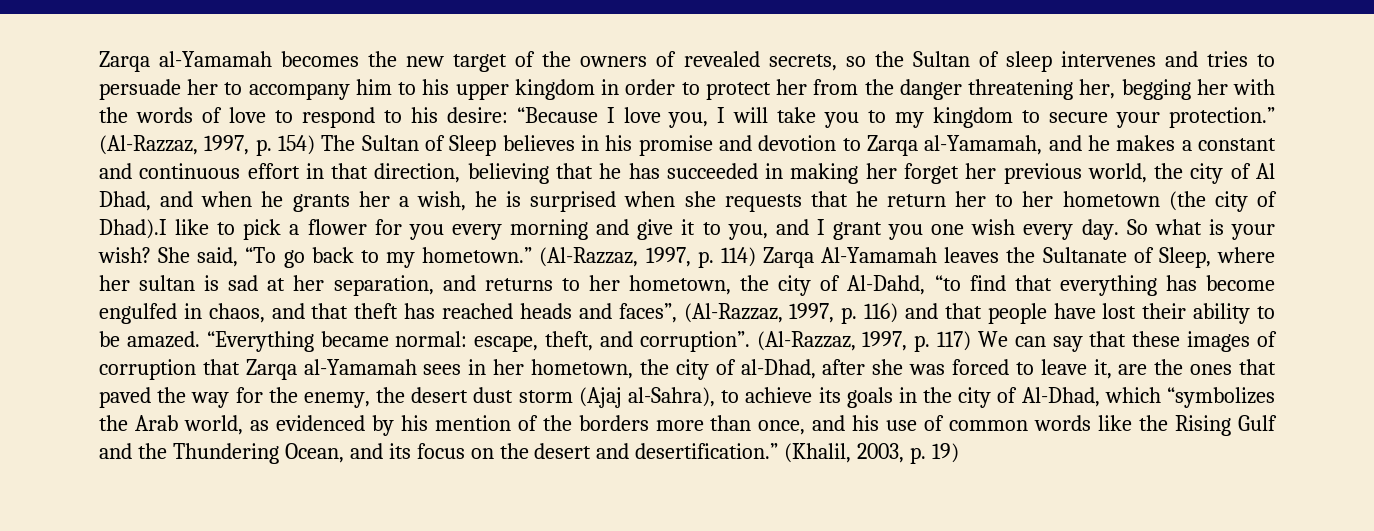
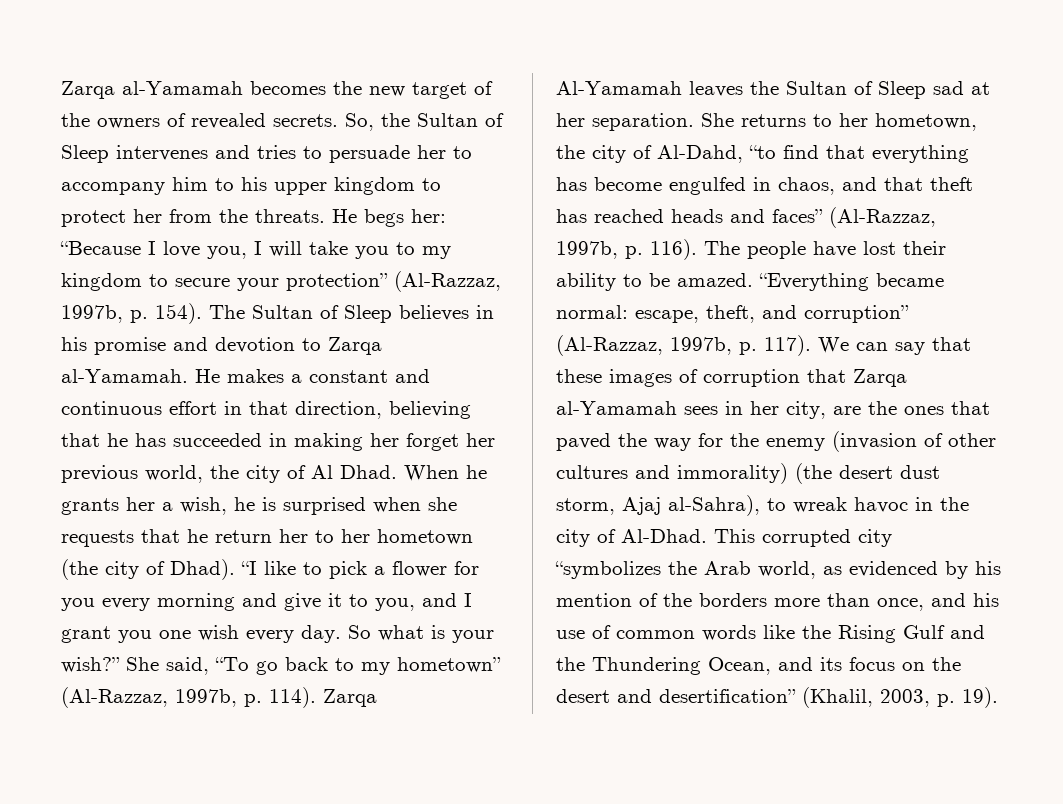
- Zarqa al-Yamamah becomes the new target of the owners of revealed secrets, so the Sultan of sleep intervenes and tries to persuade her to accompany him to his upper kingdom in order to protect her from the danger threatening her, begging her with the words of love to respond to his desire:
+ Zarqa al-Yamamah becomes the new target of the owners of revealed secrets. So, the Sultan of Sleep intervenes and tries to persuade her to accompany him to his upper kingdom to protect her from the threats. He begs her:
- “Because I love you, I will take you to my kingdom to secure your protection.” (Al-Razzaz, 1997, p. 154) The Sultan of Sleep believes in his promise and devotion to Zarqa al-Yamamah, and he makes a constant and continuous effort in that direction, believing that he has succeeded in making her forget her previous world, the city of Al Dhad, and when he grants her a wish, he is surprised when she requests that he return her to her hometown (the city of Dhad).I like to pick a flower for you every morning and give it to you, and I grant you one wish every day.
+ “Because I love you, I will take you to my kingdom to secure your protection” (Al-Razzaz, 1997b, p. 154). The Sultan of Sleep believes in his promise and devotion to Zarqa al-Yamamah. He makes a constant and continuous effort in that direction, believing that he has succeeded in making her forget her previous world, the city of Al Dhad. When he grants her a wish, he is surprised when she requests that he return her to her hometown (the city of Dhad). “I like to pick a flower for you every morning and give it to you, and I grant you one wish every day.
- So what is your wish?
+ So what is your wish?”
- She said, “To go back to my hometown.” (Al-Razzaz, 1997, p. 114) Zarqa Al-Yamamah leaves the Sultanate of Sleep, where her sultan is sad at her separation, and returns to her hometown, the city of Al-Dahd, “to find that everything has become engulfed in chaos, and that theft has reached heads and faces”, (Al-Razzaz, 1997, p. 116) and that people have lost their ability to be amazed.
+ She said, “To go back to my hometown” (Al-Razzaz, 1997b, p. 114). Zarqa Al-Yamamah leaves the Sultan of Sleep sad at her separation. She returns to her hometown, the city of Al-Dahd, “to find that everything has become engulfed in chaos, and that theft has reached heads and faces” (Al-Razzaz, 1997b, p. 116). The people have lost their ability to be amazed.
- escape, theft, and corruption”. (Al-Razzaz, 1997, p. 117) We can say that these images of corruption that Zarqa al-Yamamah sees in her hometown, the city of al-Dhad, after she was forced to leave it, are the ones that paved the way for the enemy, the desert dust storm (Ajaj al-Sahra), to achieve its goals in the city of Al-Dhad, which “symbolizes the Arab world, as evidenced by his mention of the borders more than once, and his use of common words like the Rising Gulf and the Thundering Ocean, and its focus on the desert and desertification.” (Khalil, 2003, p. 19)
+ escape, theft, and corruption” (Al-Razzaz, 1997b, p. 117). We can say that these images of corruption that Zarqa al-Yamamah sees in her city, are the ones that paved the way for the enemy (invasion of other cultures and immorality) (the desert dust storm, Ajaj al-Sahra), to wreak havoc in the city of Al-Dhad. This corrupted city “symbolizes the Arab world, as evidenced by his mention of the borders more than once, and his use of common words like the Rising Gulf and the Thundering Ocean, and its focus on the desert and desertification” (Khalil, 2003, p. 19).

